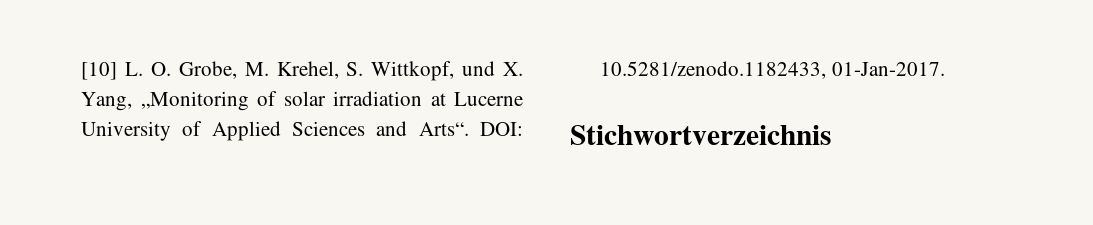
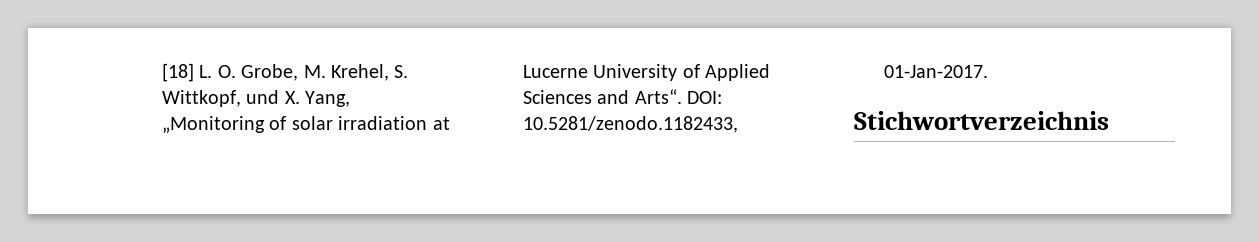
- [10] L. O. Grobe, M. Krehel, S. Wittkopf, und X. Yang, „Monitoring of solar irradiation at Lucerne University of Applied Sciences and Arts“.
+ [18] L. O. Grobe, M. Krehel, S. Wittkopf, und X. Yang, „Monitoring of solar irradiation at Lucerne University of Applied Sciences and Arts“.

